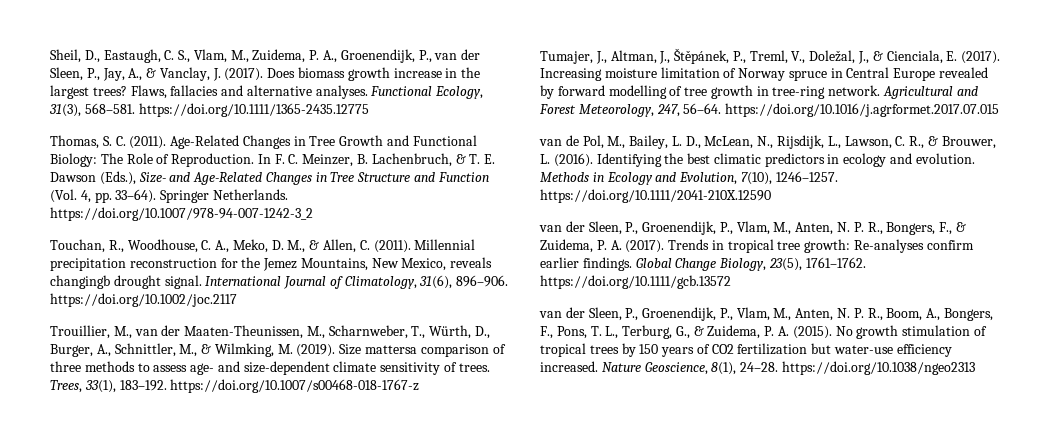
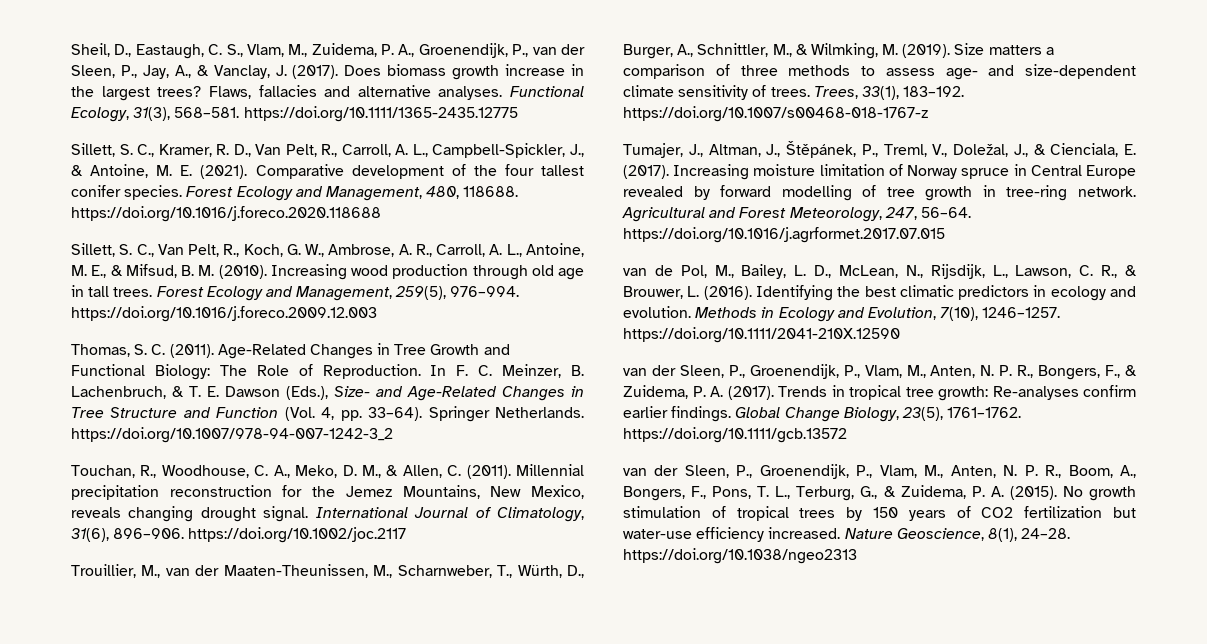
+ Sillett, S. C., Kramer, R. D., Van Pelt, R., Carroll, A. L., Campbell-Spickler, J., & Antoine, M. E. (2021). Comparative development of the four tallest conifer species. Forest Ecology and Management, 480, 118688. https://doi.org/10.1016/j.foreco.2020.118688
+ Sillett, S. C., Van Pelt, R., Koch, G. W., Ambrose, A. R., Carroll, A. L., Antoine, M. E., & Mifsud, B. M. (2010). Increasing wood production through old age in tall trees. Forest Ecology and Management, 259(5), 976–994. https://doi.org/10.1016/j.foreco.2009.12.003
- Millennial precipitation reconstruction for the Jemez Mountains, New Mexico, reveals changingb drought signal.
+ Millennial precipitation reconstruction for the Jemez Mountains, New Mexico, reveals changing drought signal.
- Size mattersa comparison of three methods to assess age- and size-dependent climate sensitivity of trees.
+ Size matters a comparison of three methods to assess age- and size-dependent climate sensitivity of trees.

